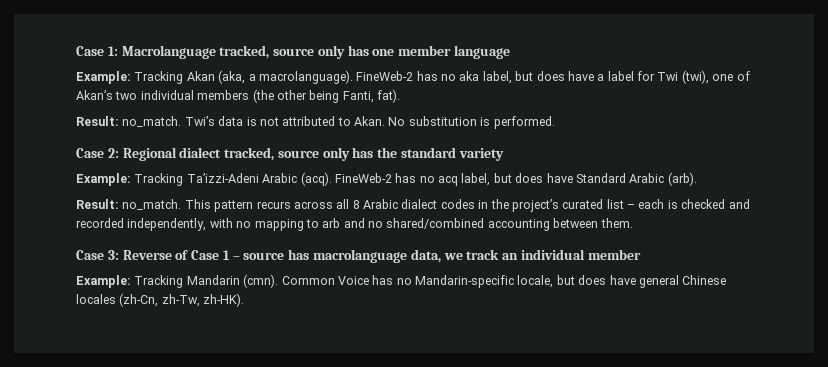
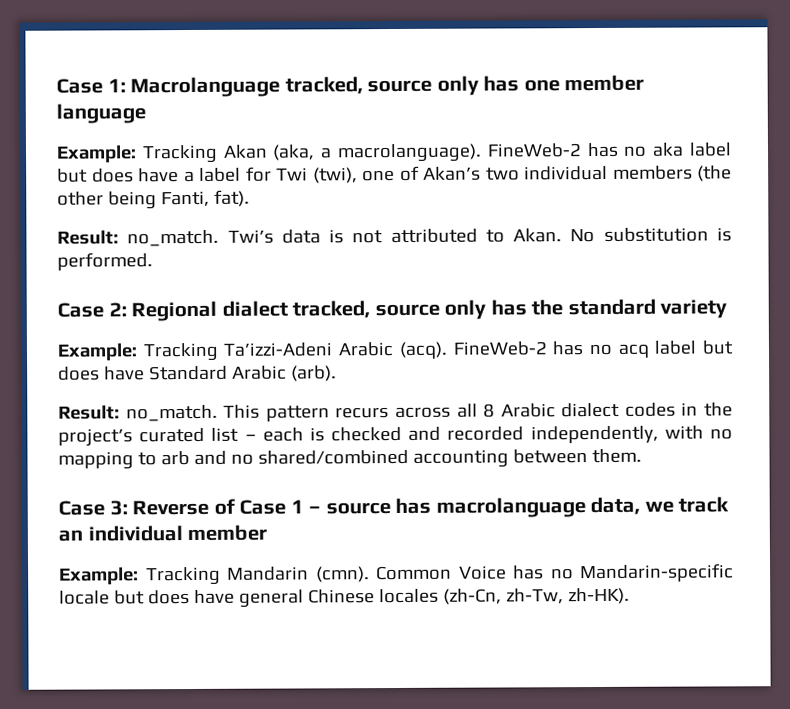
- FineWeb-2 has no aka label, but does have a label for Twi (twi), one of Akan’s two individual members (the other being Fanti, fat).
+ FineWeb-2 has no aka label but does have a label for Twi (twi), one of Akan’s two individual members (the other being Fanti, fat).
- FineWeb-2 has no acq label, but does have Standard Arabic (arb).
+ FineWeb-2 has no acq label but does have Standard Arabic (arb).
- Common Voice has no Mandarin-specific locale, but does have general Chinese locales (zh-Cn, zh-Tw, zh-HK).
+ Common Voice has no Mandarin-specific locale but does have general Chinese locales (zh-Cn, zh-Tw, zh-HK).

